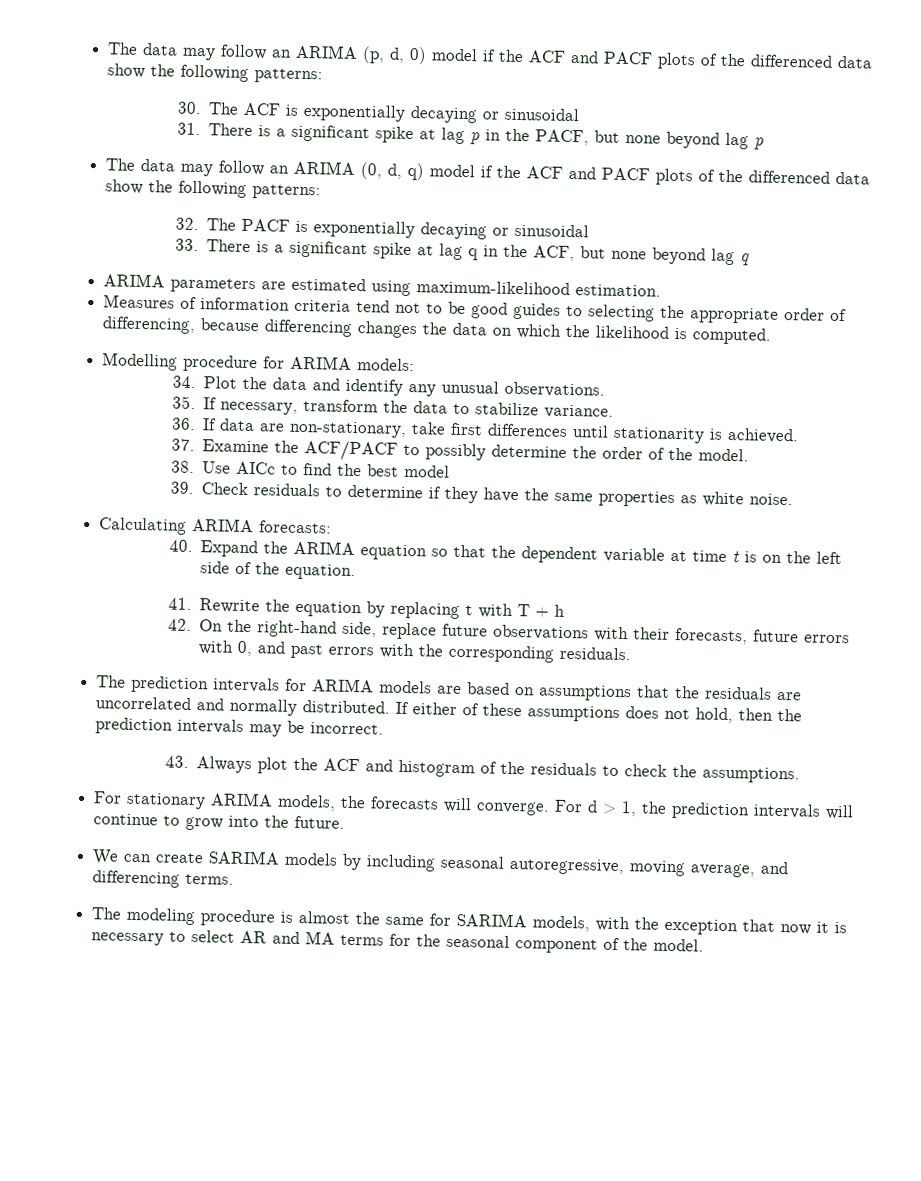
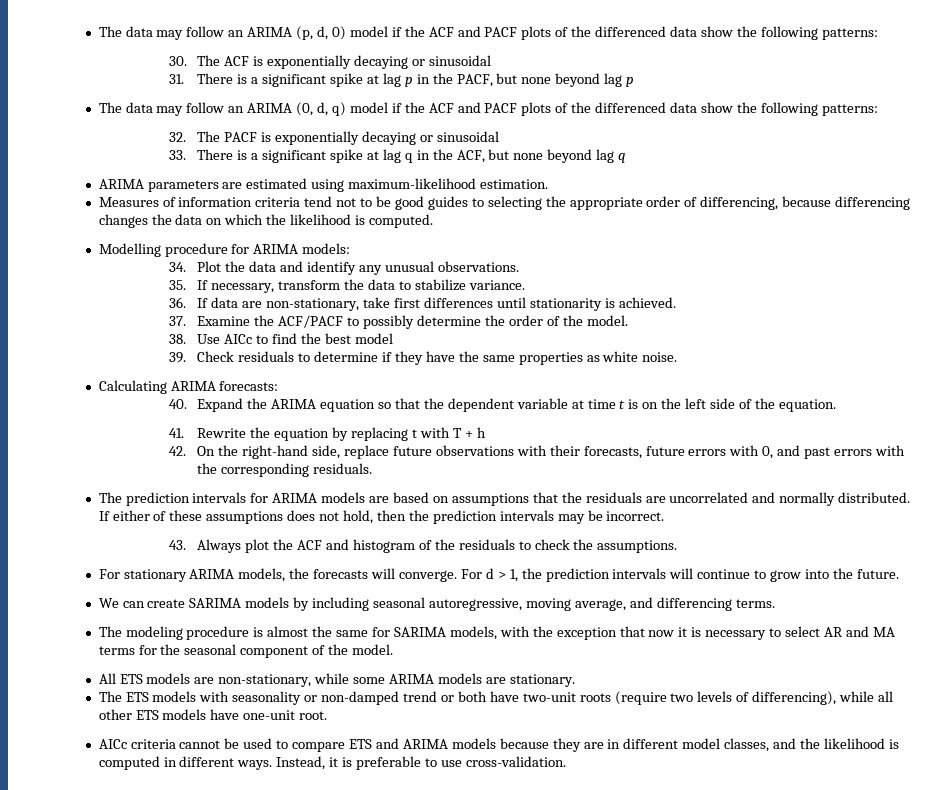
+ All ETS models are non-stationary, while some ARIMA models are stationary.
+ The ETS models with seasonality or non-damped trend or both have two-unit roots (require two levels of differencing), while all other ETS models have one-unit root.
+ AICc criteria cannot be used to compare ETS and ARIMA models because they are in different model classes, and the likelihood is computed in different ways. Instead, it is preferable to use cross-validation.

